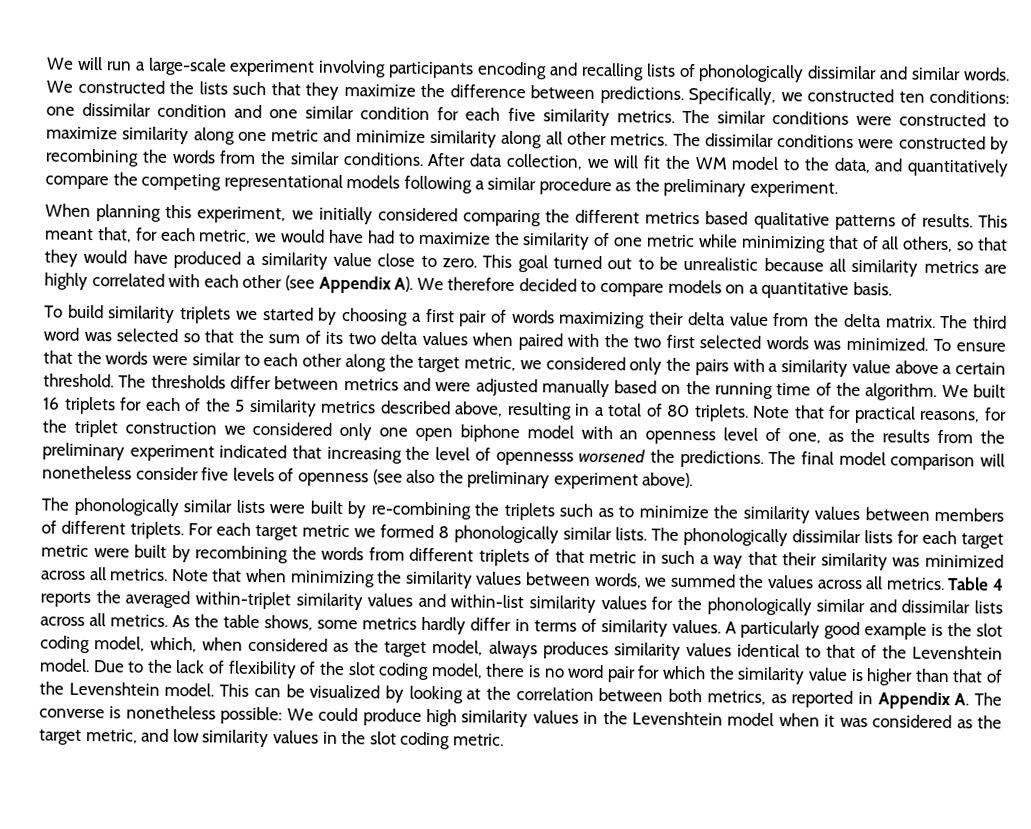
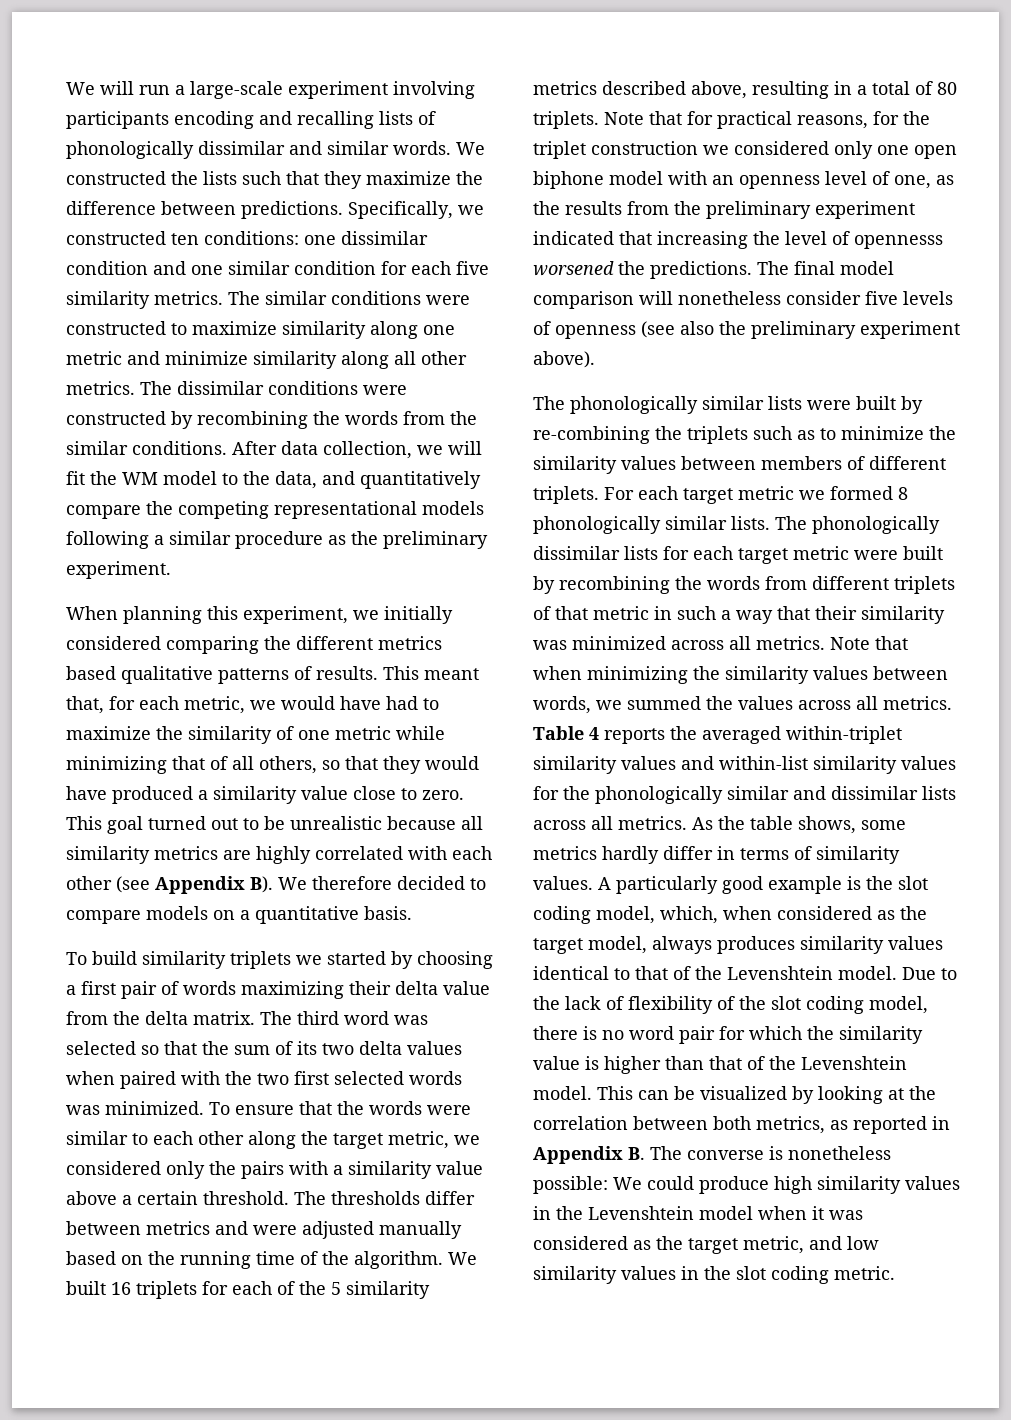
- This goal turned out to be unrealistic because all similarity metrics are highly correlated with each other (see Appendix A). We therefore decided to compare models on a quantitative basis.
+ This goal turned out to be unrealistic because all similarity metrics are highly correlated with each other (see Appendix B). We therefore decided to compare models on a quantitative basis.
- This can be visualized by looking at the correlation between both metrics, as reported in Appendix A. The converse is nonetheless possible: We could produce high similarity values in the Levenshtein model when it was considered as the target metric, and low similarity values in the slot coding metric.
+ This can be visualized by looking at the correlation between both metrics, as reported in Appendix B. The converse is nonetheless possible: We could produce high similarity values in the Levenshtein model when it was considered as the target metric, and low similarity values in the slot coding metric.

